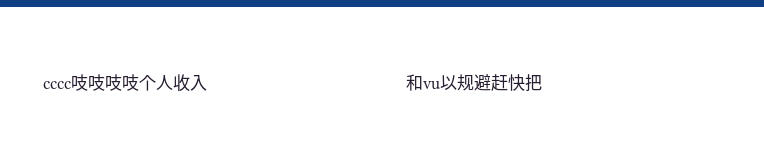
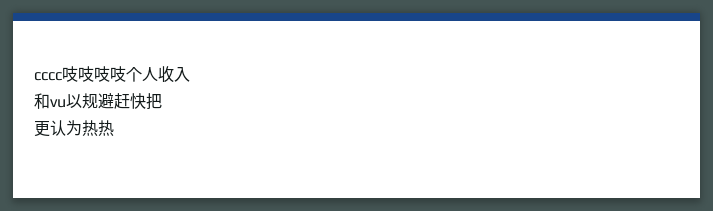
+ 更认为热热

